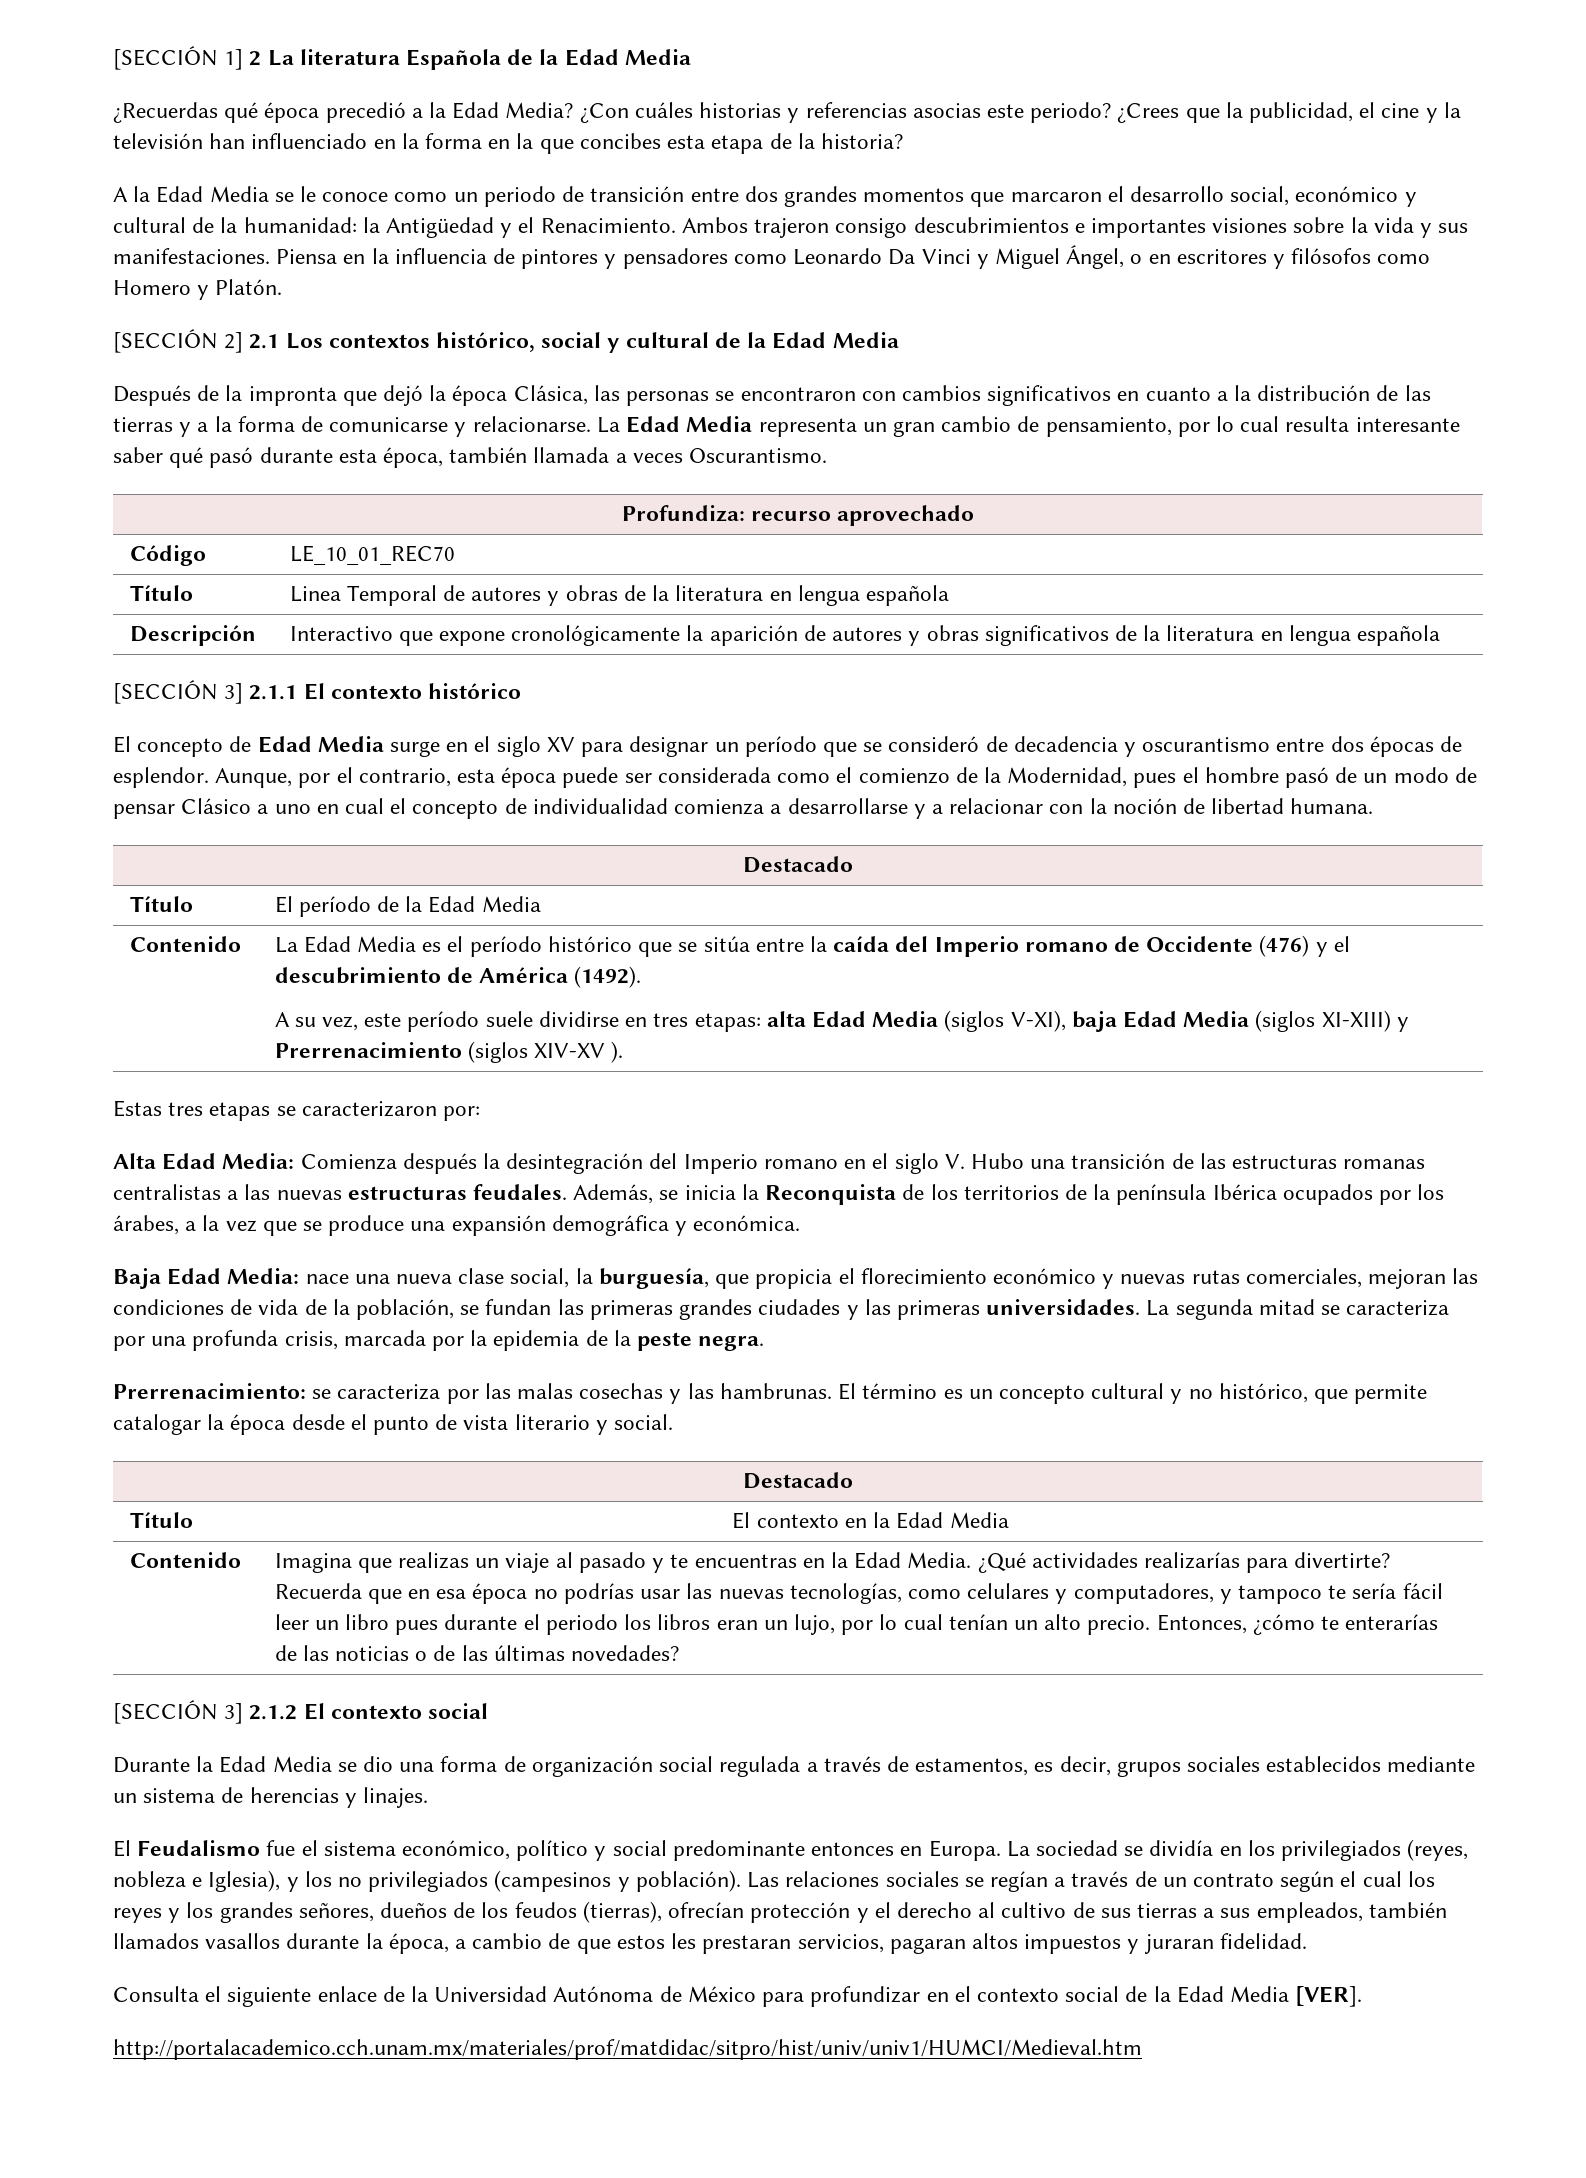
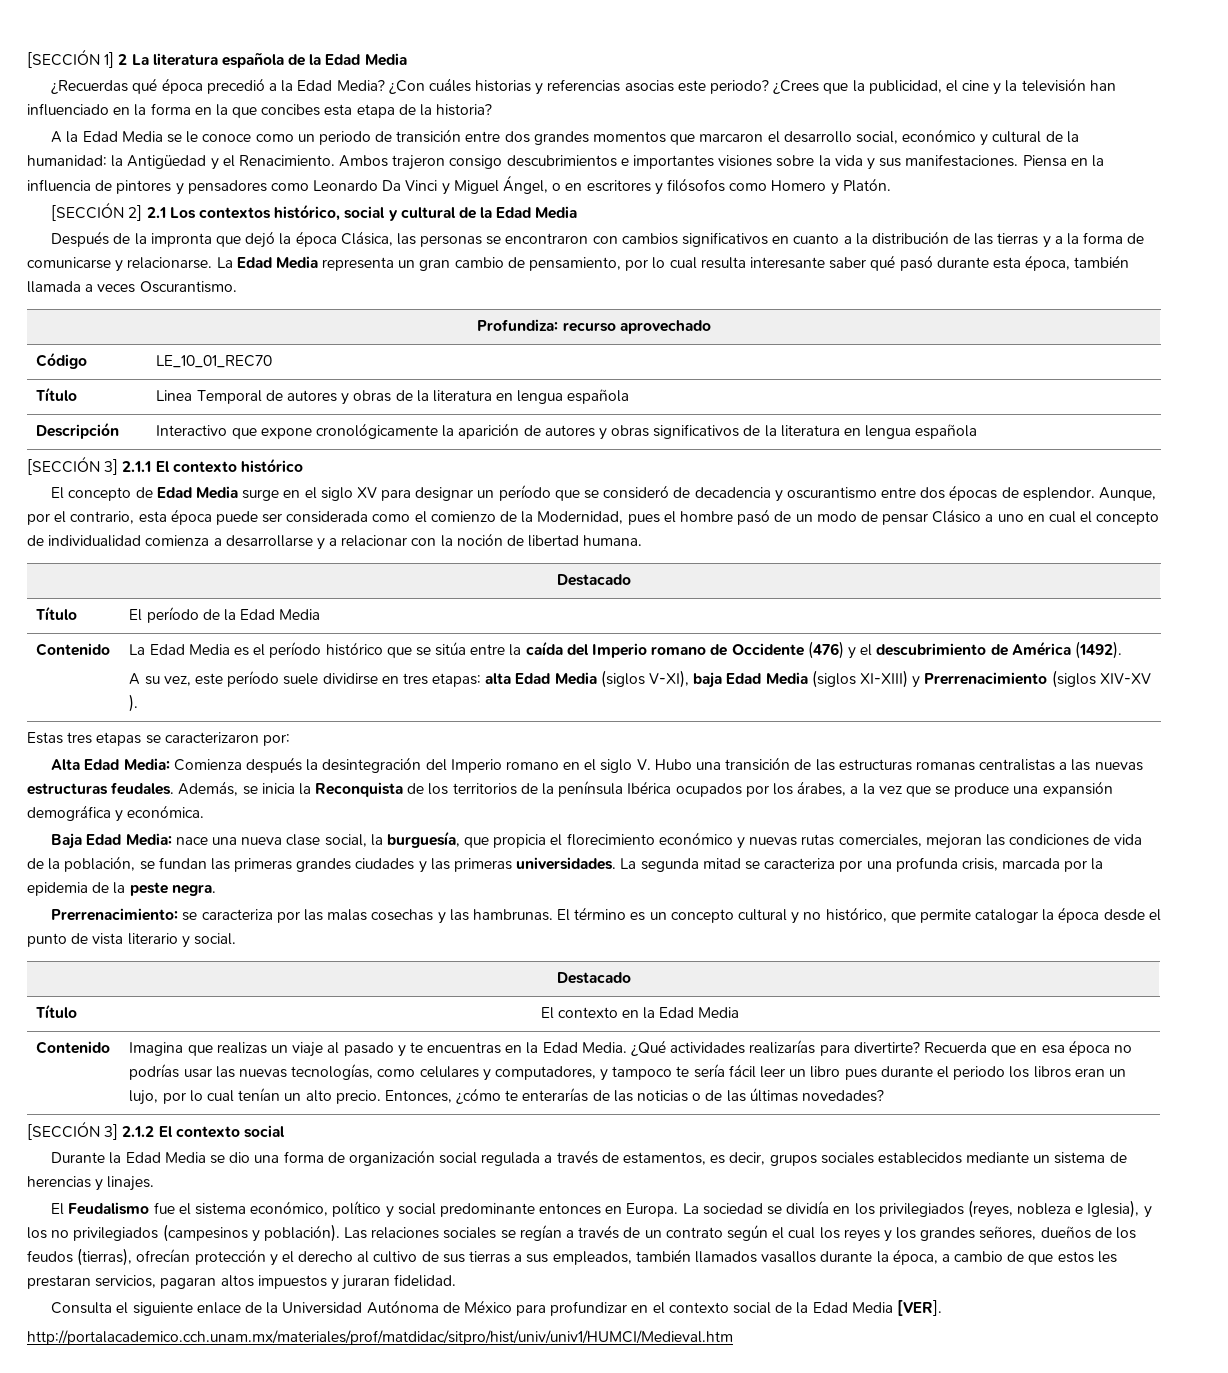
- [SECCIÓN 1] 2 La literatura Española de la Edad Media
+ [SECCIÓN 1] 2 La literatura española de la Edad Media

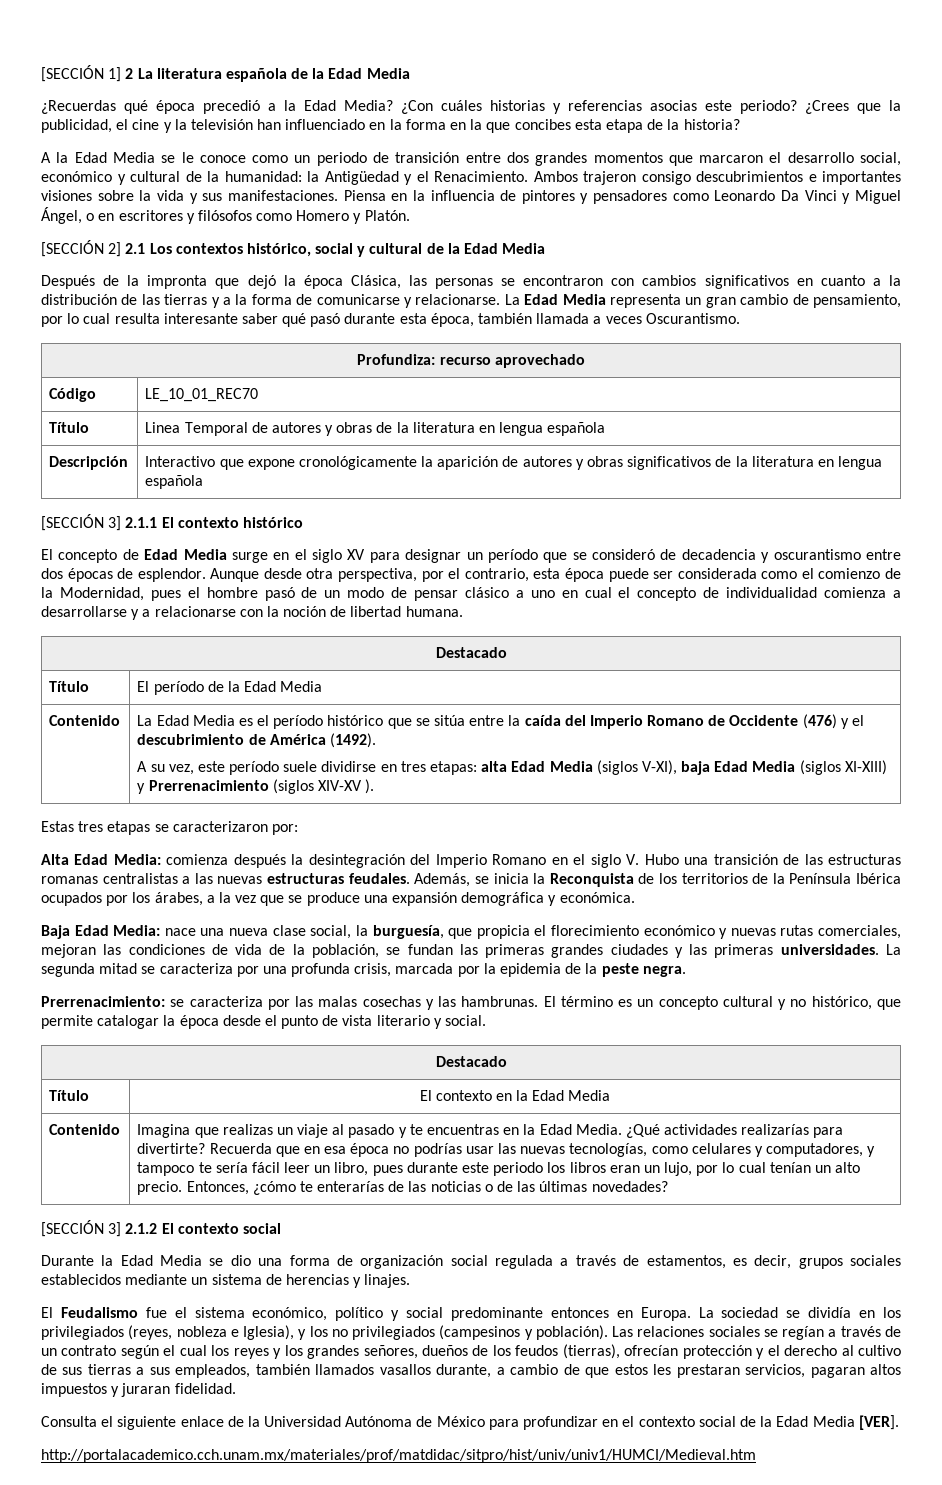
- Aunque, por el contrario, esta época puede ser considerada como el comienzo de la Modernidad, pues el hombre pasó de un modo de pensar Clásico a uno en cual el concepto de individualidad comienza a desarrollarse y a relacionar con la noción de libertad humana.
+ Aunque desde otra perspectiva, por el contrario, esta época puede ser considerada como el comienzo de la Modernidad, pues el hombre pasó de un modo de pensar clásico a uno en cual el concepto de individualidad comienza a desarrollarse y a relacionarse con la noción de libertad humana.
- La Edad Media es el período histórico que se sitúa entre la caída del Imperio romano de Occidente (476) y el descubrimiento de América (1492).
+ La Edad Media es el período histórico que se sitúa entre la caída del Imperio Romano de Occidente (476) y el descubrimiento de América (1492).
- Alta Edad Media: Comienza después la desintegración del Imperio romano en el siglo V. Hubo una transición de las estructuras romanas centralistas a las nuevas estructuras feudales.
+ Alta Edad Media: comienza después la desintegración del Imperio Romano en el siglo V. Hubo una transición de las estructuras romanas centralistas a las nuevas estructuras feudales.
- Además, se inicia la Reconquista de los territorios de la península Ibérica ocupados por los árabes, a la vez que se produce una expansión demográfica y económica.
+ Además, se inicia la Reconquista de los territorios de la Península Ibérica ocupados por los árabes, a la vez que se produce una expansión demográfica y económica.
- Recuerda que en esa época no podrías usar las nuevas tecnologías, como celulares y computadores, y tampoco te sería fácil leer un libro pues durante el periodo los libros eran un lujo, por lo cual tenían un alto precio.
+ Recuerda que en esa época no podrías usar las nuevas tecnologías, como celulares y computadores, y tampoco te sería fácil leer un libro, pues durante este periodo los libros eran un lujo, por lo cual tenían un alto precio.
- Las relaciones sociales se regían a través de un contrato según el cual los reyes y los grandes señores, dueños de los feudos (tierras), ofrecían protección y el derecho al cultivo de sus tierras a sus empleados, también llamados vasallos durante la época, a cambio de que estos les prestaran servicios, pagaran altos impuestos y juraran fidelidad.
+ Las relaciones sociales se regían a través de un contrato según el cual los reyes y los grandes señores, dueños de los feudos (tierras), ofrecían protección y el derecho al cultivo de sus tierras a sus empleados, también llamados vasallos durante, a cambio de que estos les prestaran servicios, pagaran altos impuestos y juraran fidelidad.

